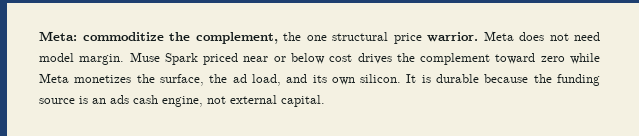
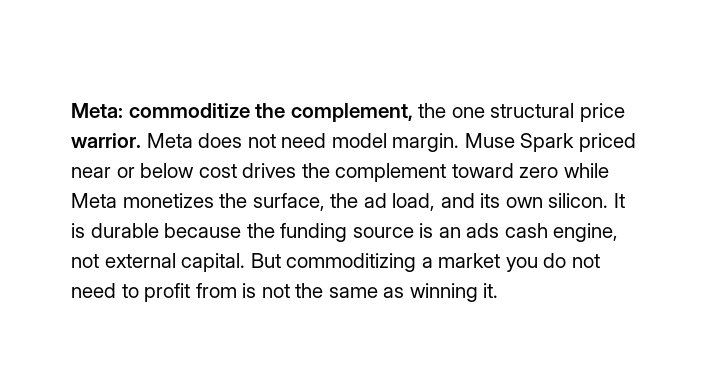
+ But commoditizing a market you do not need to profit from is not the same as winning it.

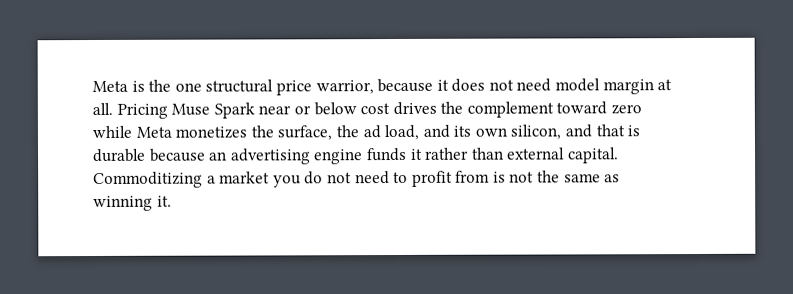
- Meta: commoditize the complement, the one structural price warrior. Meta does not need model margin. Muse Spark priced near or below cost drives the complement toward zero while Meta monetizes the surface, the ad load, and its own silicon. It is durable because the funding source is an ads cash engine, not external capital. But commoditizing a market you do not need to profit from is not the same as winning it.
+ Meta is the one structural price warrior, because it does not need model margin at all. Pricing Muse Spark near or below cost drives the complement toward zero while Meta monetizes the surface, the ad load, and its own silicon, and that is durable because an advertising engine funds it rather than external capital. Commoditizing a market you do not need to profit from is not the same as winning it.

